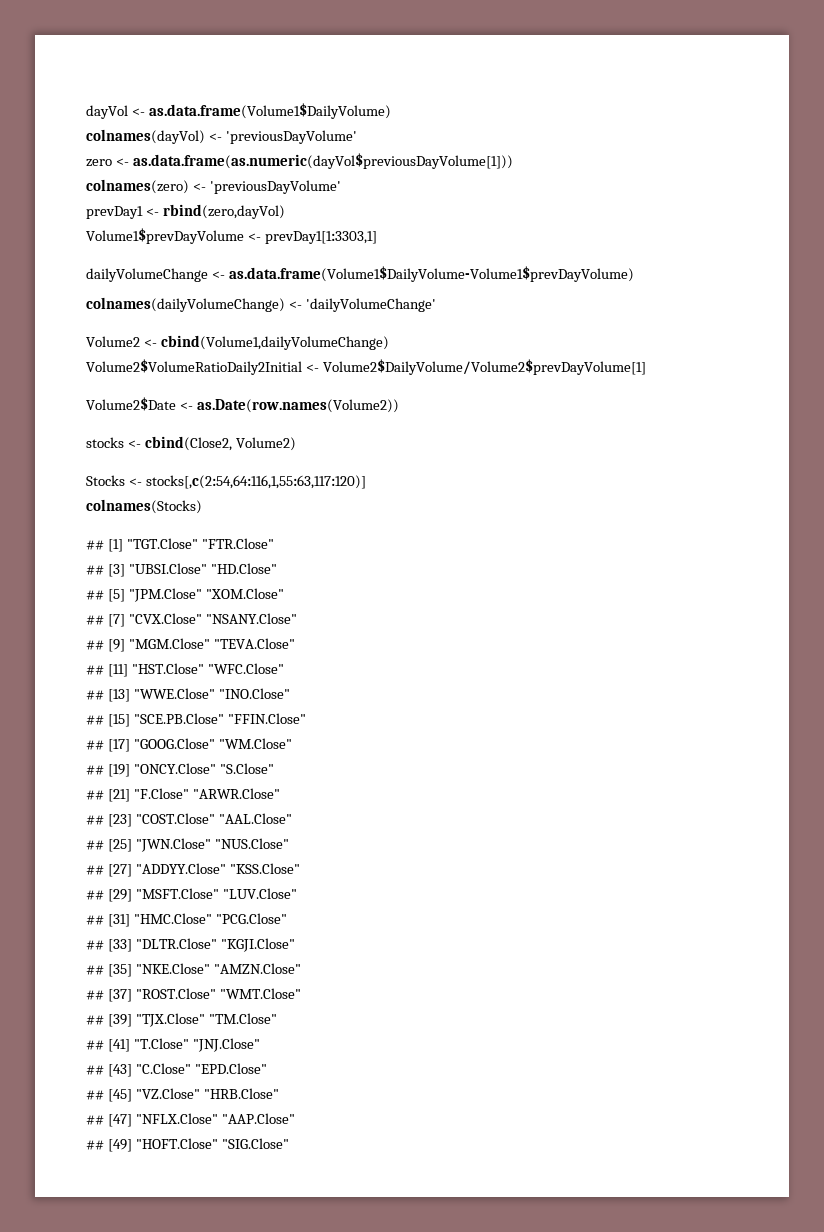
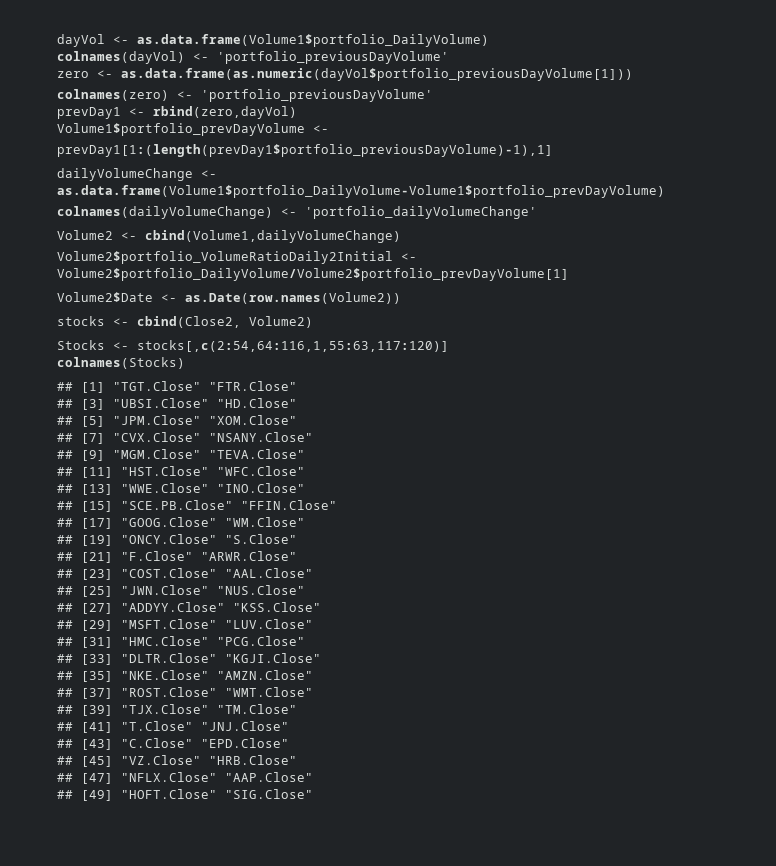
- dayVol <- as.data.frame(Volume1$DailyVolume)
+ dayVol <- as.data.frame(Volume1$portfolio_DailyVolume)
- colnames(dayVol) <- 'previousDayVolume'
+ colnames(dayVol) <- 'portfolio_previousDayVolume'
- zero <- as.data.frame(as.numeric(dayVol$previousDayVolume[1]))
+ zero <- as.data.frame(as.numeric(dayVol$portfolio_previousDayVolume[1]))
- colnames(zero) <- 'previousDayVolume'
+ colnames(zero) <- 'portfolio_previousDayVolume'
- Volume1$prevDayVolume <- prevDay1[1:3303,1]
+ Volume1$portfolio_prevDayVolume <-
+ prevDay1[1:(length(prevDay1$portfolio_previousDayVolume)-1),1]
- dailyVolumeChange <- as.data.frame(Volume1$DailyVolume-Volume1$prevDayVolume)
+ dailyVolumeChange <- as.data.frame(Volume1$portfolio_DailyVolume-Volume1$portfolio_prevDayVolume)
- colnames(dailyVolumeChange) <- 'dailyVolumeChange'
+ colnames(dailyVolumeChange) <- 'portfolio_dailyVolumeChange'
- Volume2$VolumeRatioDaily2Initial <- Volume2$DailyVolume/Volume2$prevDayVolume[1]
+ Volume2$portfolio_VolumeRatioDaily2Initial <- Volume2$portfolio_DailyVolume/Volume2$portfolio_prevDayVolume[1]

